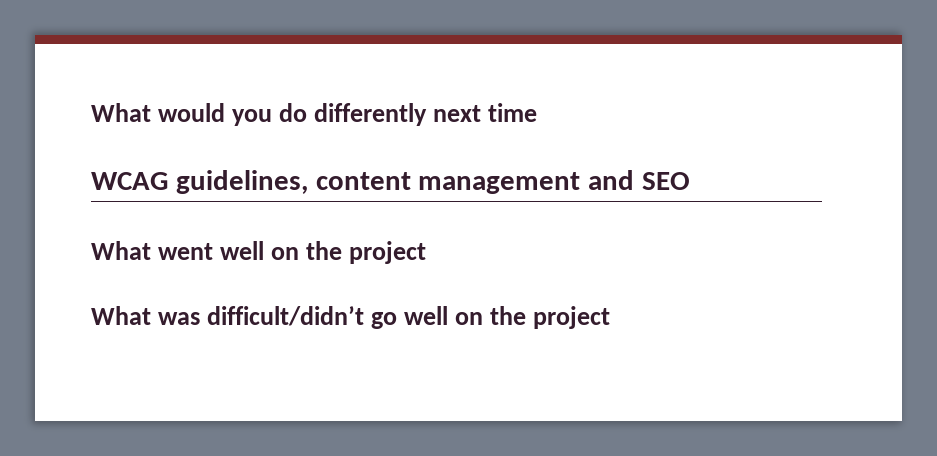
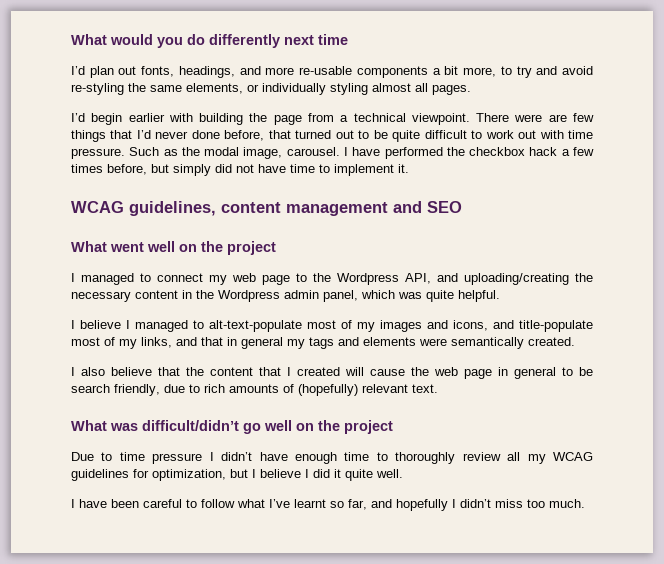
+ I’d plan out fonts, headings, and more re-usable components a bit more, to try and avoid re-styling the same elements, or individually styling almost all pages.
+ I’d begin earlier with building the page from a technical viewpoint. There were are few things that I’d never done before, that turned out to be quite difficult to work out with time pressure. Such as the modal image, carousel. I have performed the checkbox hack a few times before, but simply did not have time to implement it.
+ I managed to connect my web page to the Wordpress API, and uploading/creating the necessary content in the Wordpress admin panel, which was quite helpful.
+ I believe I managed to alt-text-populate most of my images and icons, and title-populate most of my links, and that in general my tags and elements were semantically created.
+ I also believe that the content that I created will cause the web page in general to be search friendly, due to rich amounts of (hopefully) relevant text.
+ Due to time pressure I didn’t have enough time to thoroughly review all my WCAG guidelines for optimization, but I believe I did it quite well.
+ I have been careful to follow what I’ve learnt so far, and hopefully I didn’t miss too much.

